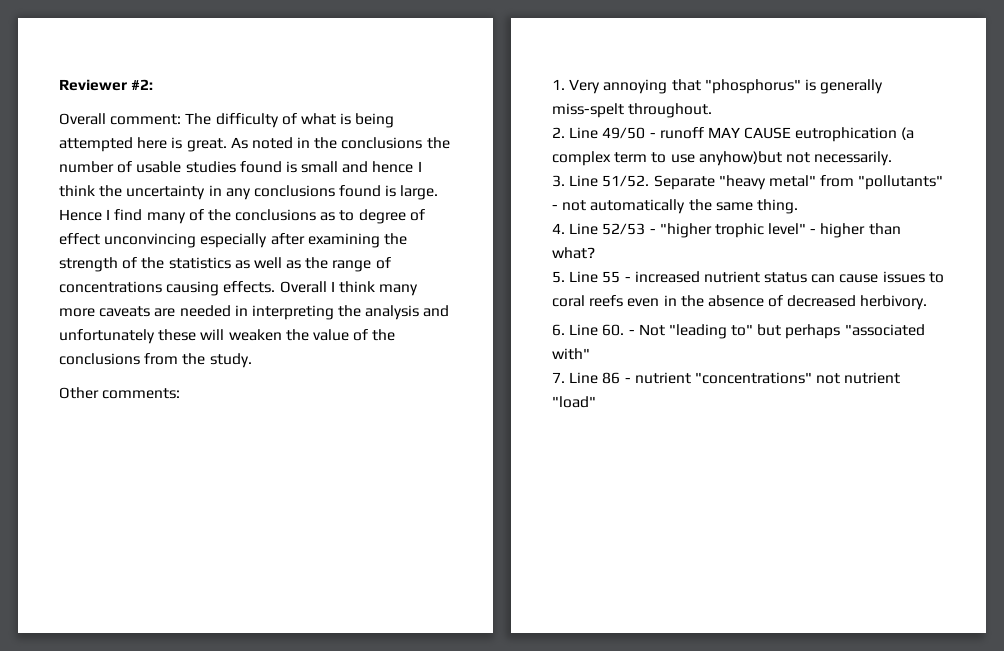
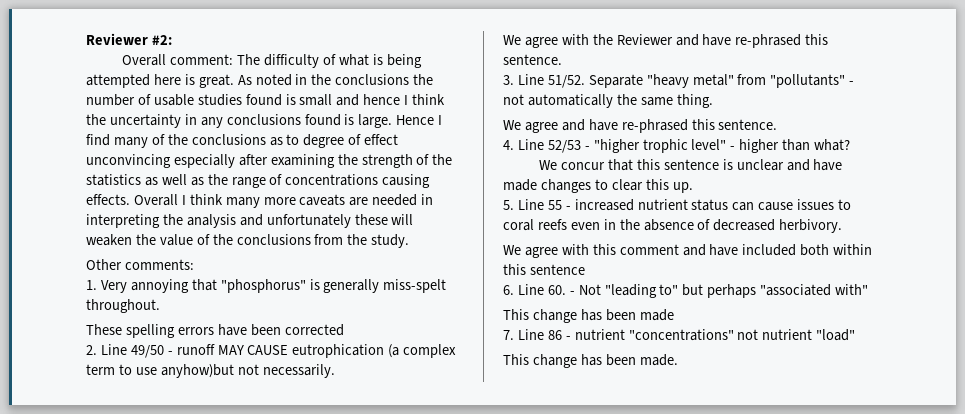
+ These spelling errors have been corrected
+ We agree with the Reviewer and have re-phrased this sentence.
+ We agree and have re-phrased this sentence.
+ We concur that this sentence is unclear and have made changes to clear this up.
+ We agree with this comment and have included both within this sentence
+ This change has been made
+ This change has been made.

